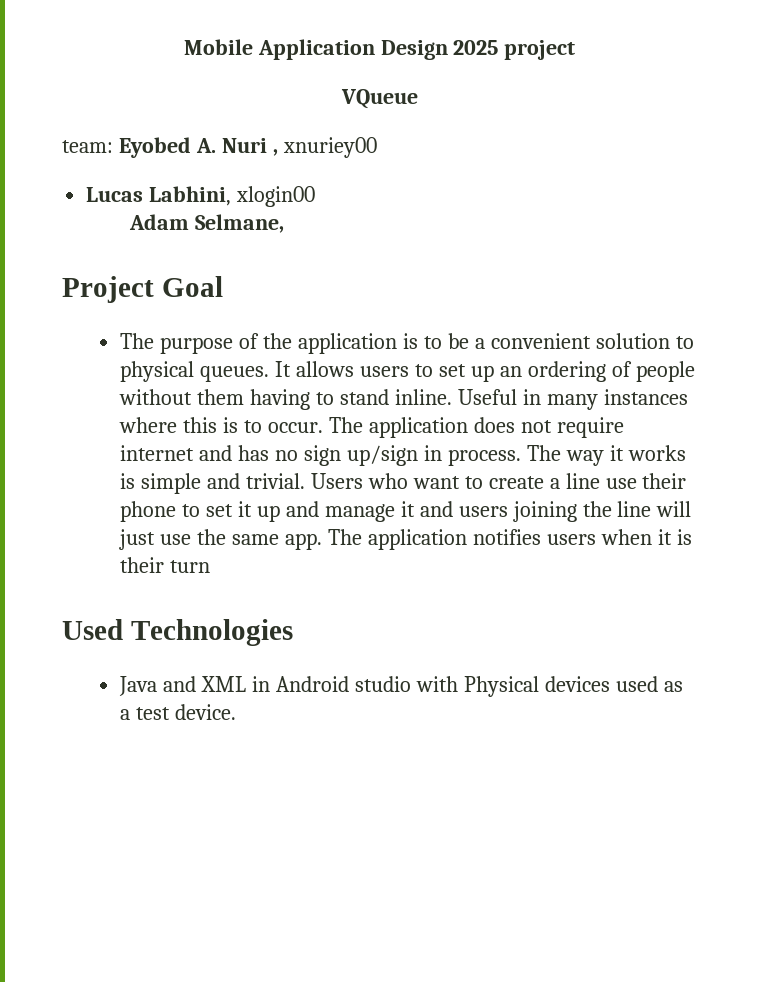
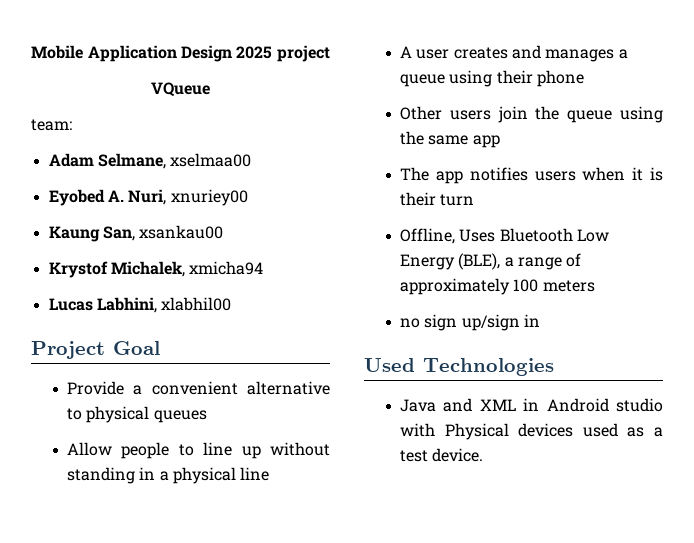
- team: Eyobed A. Nuri , xnuriey00
+ team:
+ Adam Selmane, xselmaa00
+ Eyobed A. Nuri, xnuriey00
+ Kaung San, xsankau00
+ Krystof Michalek, xmicha94
- Lucas Labhini, xlogin00
- Adam Selmane,
+ Lucas Labhini, xlabhil00
- The purpose of the application is to be a convenient solution to physical queues. It allows users to set up an ordering of people without them having to stand inline. Useful in many instances where this is to occur. The application does not require internet and has no sign up/sign in process. The way it works is simple and trivial. Users who want to create a line use their phone to set it up and manage it and users joining the line will just use the same app. The application notifies users when it is their turn
+ Provide a convenient alternative to physical queues
+ Allow people to line up without standing in a physical line
+ A user creates and manages a queue using their phone
+ Other users join the queue using the same app
+ The app notifies users when it is their turn
+ Offline, Uses Bluetooth Low Energy (BLE), a range of approximately 100 meters
+ no sign up/sign in

